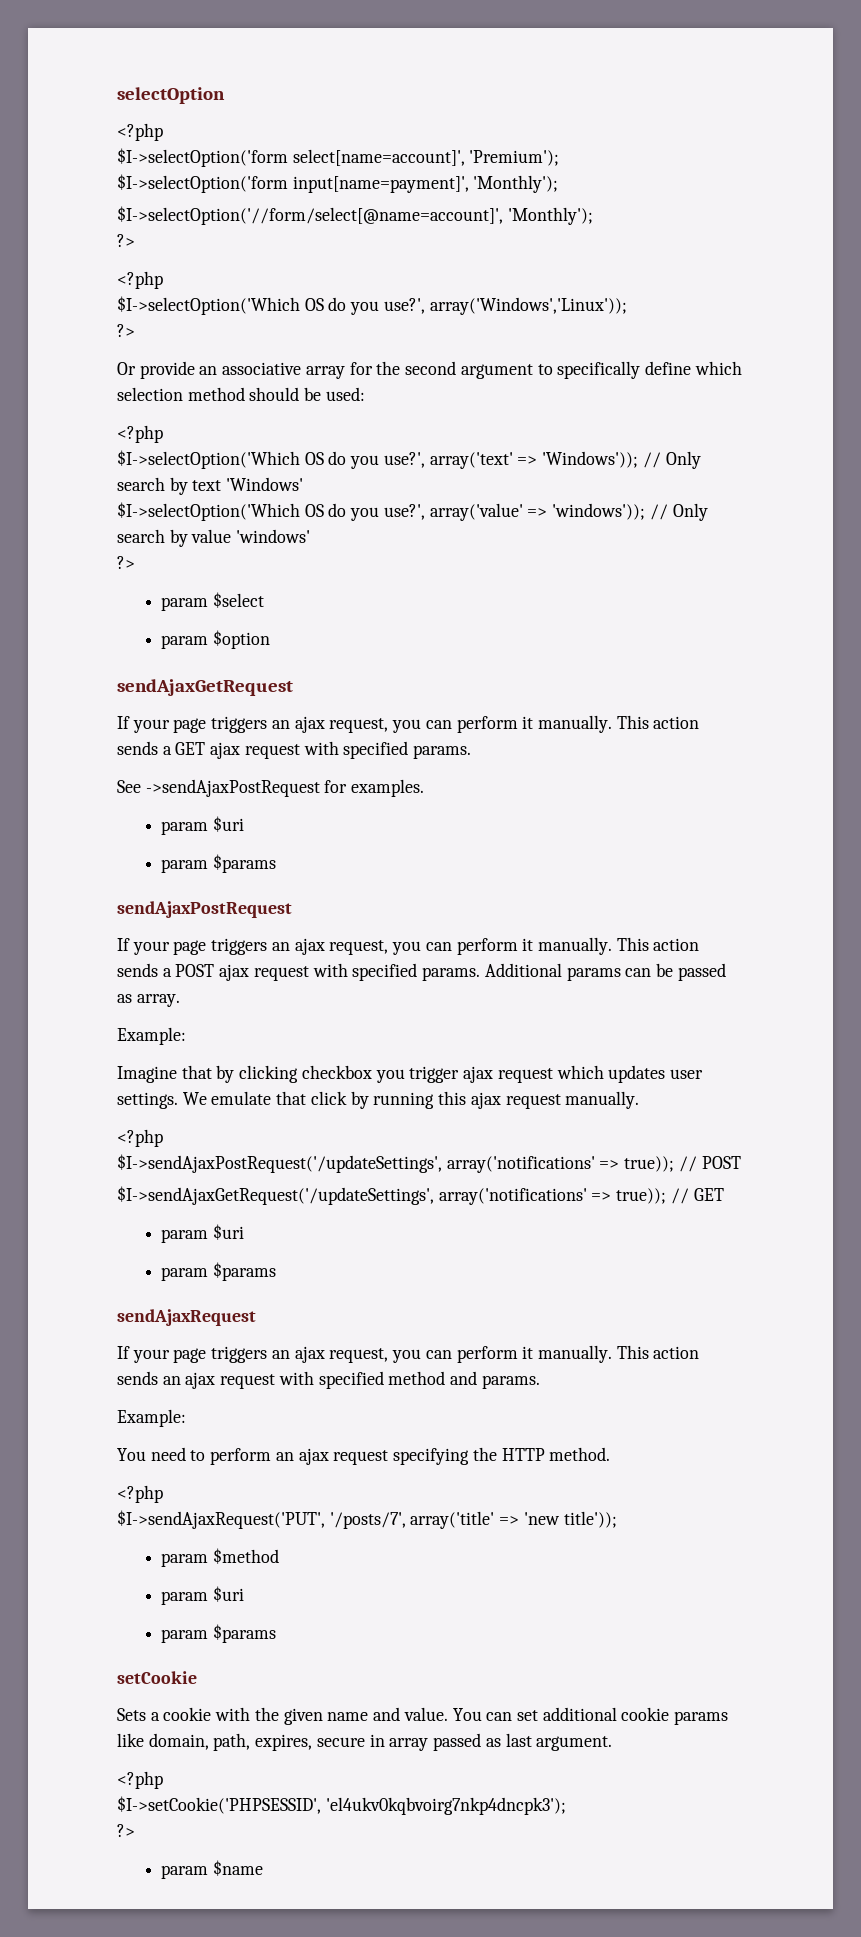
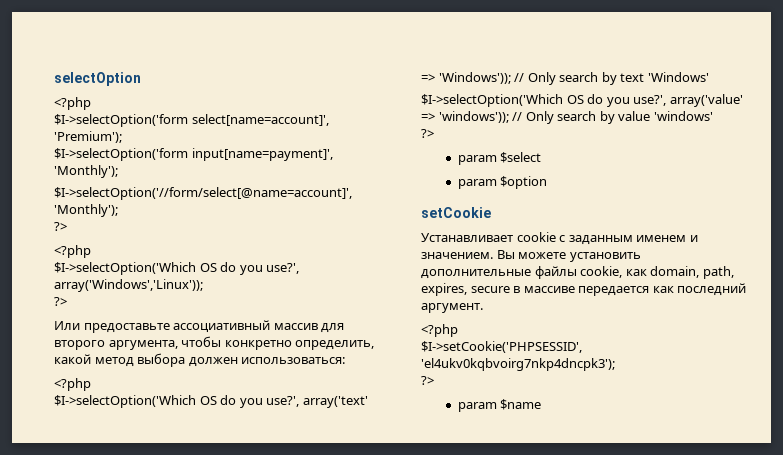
- Or provide an associative array for the second argument to specifically define which selection method should be used:
+ Или предоставьте ассоциативный массив для второго аргумента, чтобы конкретно определить, какой метод выбора должен использоваться:
- sendAjaxGetRequest
- If your page triggers an ajax request, you can perform it manually. This action sends a GET ajax request with specified params.
- See ->sendAjaxPostRequest for examples.
- param $uri
- param $params
- sendAjaxPostRequest
- If your page triggers an ajax request, you can perform it manually. This action sends a POST ajax request with specified params. Additional params can be passed as array.
- Example:
- Imagine that by clicking checkbox you trigger ajax request which updates user settings. We emulate that click by running this ajax request manually.
- <?php
- $I->sendAjaxPostRequest('/updateSettings', array('notifications' => true)); // POST
- $I->sendAjaxGetRequest('/updateSettings', array('notifications' => true)); // GET
- param $uri
- param $params
- sendAjaxRequest
- If your page triggers an ajax request, you can perform it manually. This action sends an ajax request with specified method and params.
- Example:
- You need to perform an ajax request specifying the HTTP method.
- <?php
- $I->sendAjaxRequest('PUT', '/posts/7', array('title' => 'new title'));
- param $method
- param $uri
- param $params
  setCookie
- Sets a cookie with the given name and value. You can set additional cookie params like domain, path, expires, secure in array passed as last argument.
+ Устанавливает cookie с заданным именем и значением. Вы можете установить дополнительные файлы cookie, как domain, path, expires, secure в массиве передается как последний аргумент.

